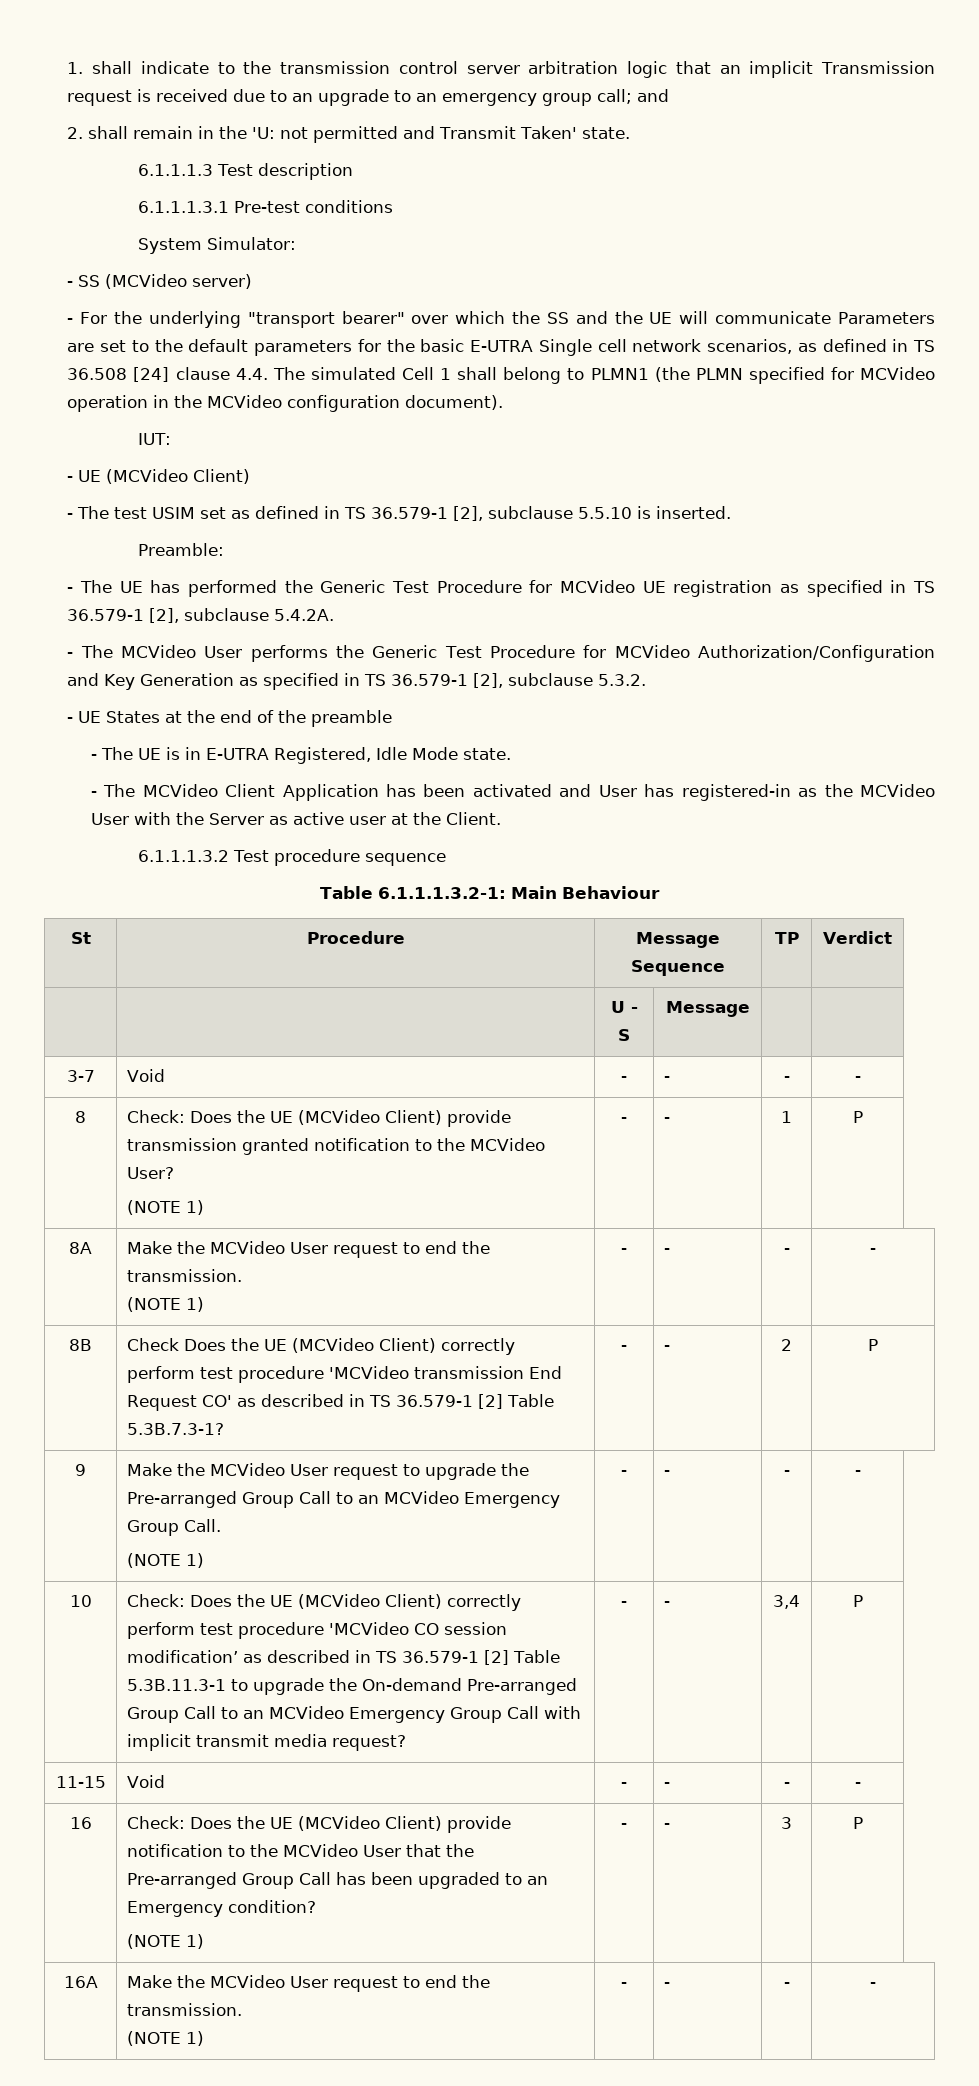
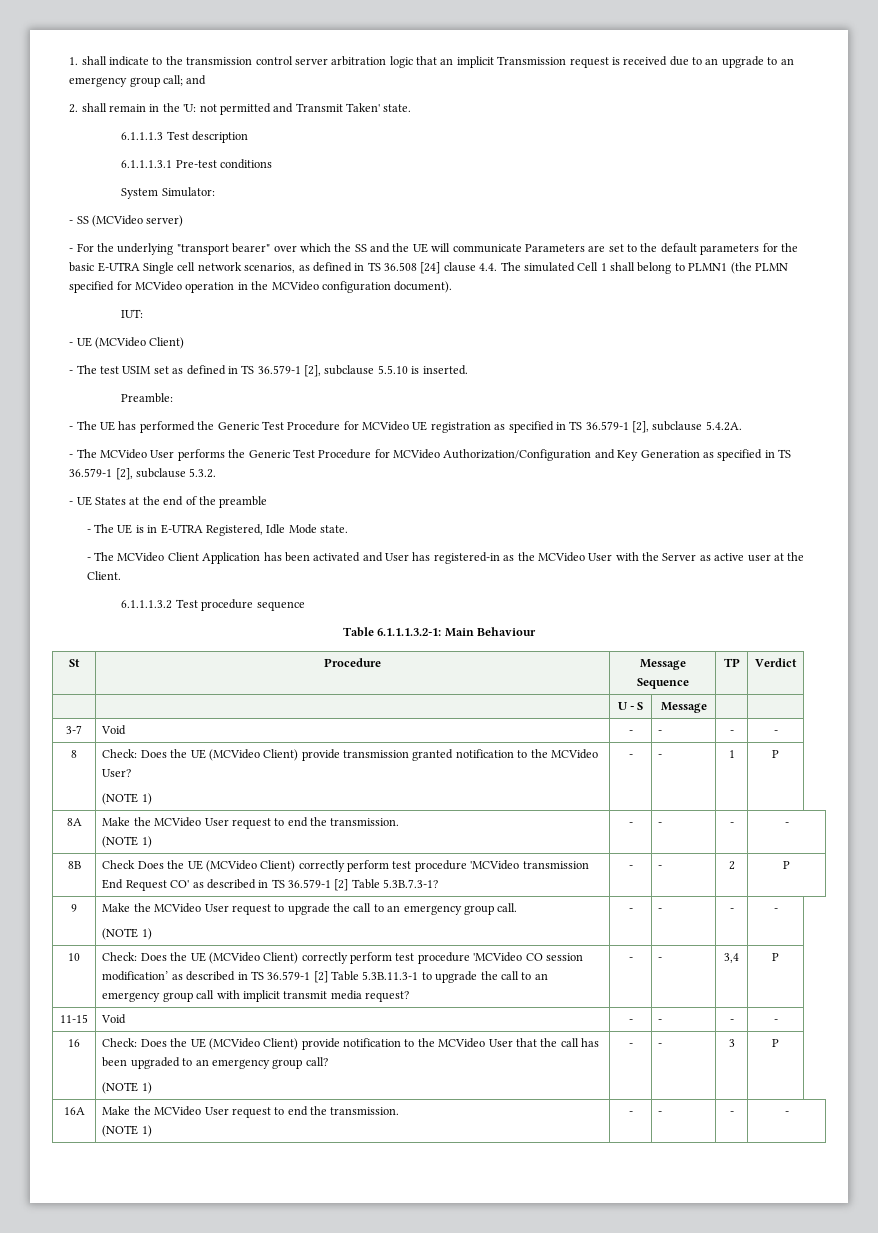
- 9 | Make the MCVideo User request to upgrade the Pre-arranged Group Call to an MCVideo Emergency Group Call.
+ 9 | Make the MCVideo User request to upgrade the call to an emergency group call.
- Check: Does the UE (MCVideo Client) correctly perform test procedure 'MCVideo CO session modification’ as described in TS 36.579-1 [2] Table 5.3B.11.3-1 to upgrade the On-demand Pre-arranged Group Call to an MCVideo Emergency Group Call with implicit transmit media request?
+ Check: Does the UE (MCVideo Client) correctly perform test procedure 'MCVideo CO session modification’ as described in TS 36.579-1 [2] Table 5.3B.11.3-1 to upgrade the call to an emergency group call with implicit transmit media request?
- 16 | Check: Does the UE (MCVideo Client) provide notification to the MCVideo User that the Pre-arranged Group Call has been upgraded to an Emergency condition?
+ 16 | Check: Does the UE (MCVideo Client) provide notification to the MCVideo User that the call has been upgraded to an emergency group call?

